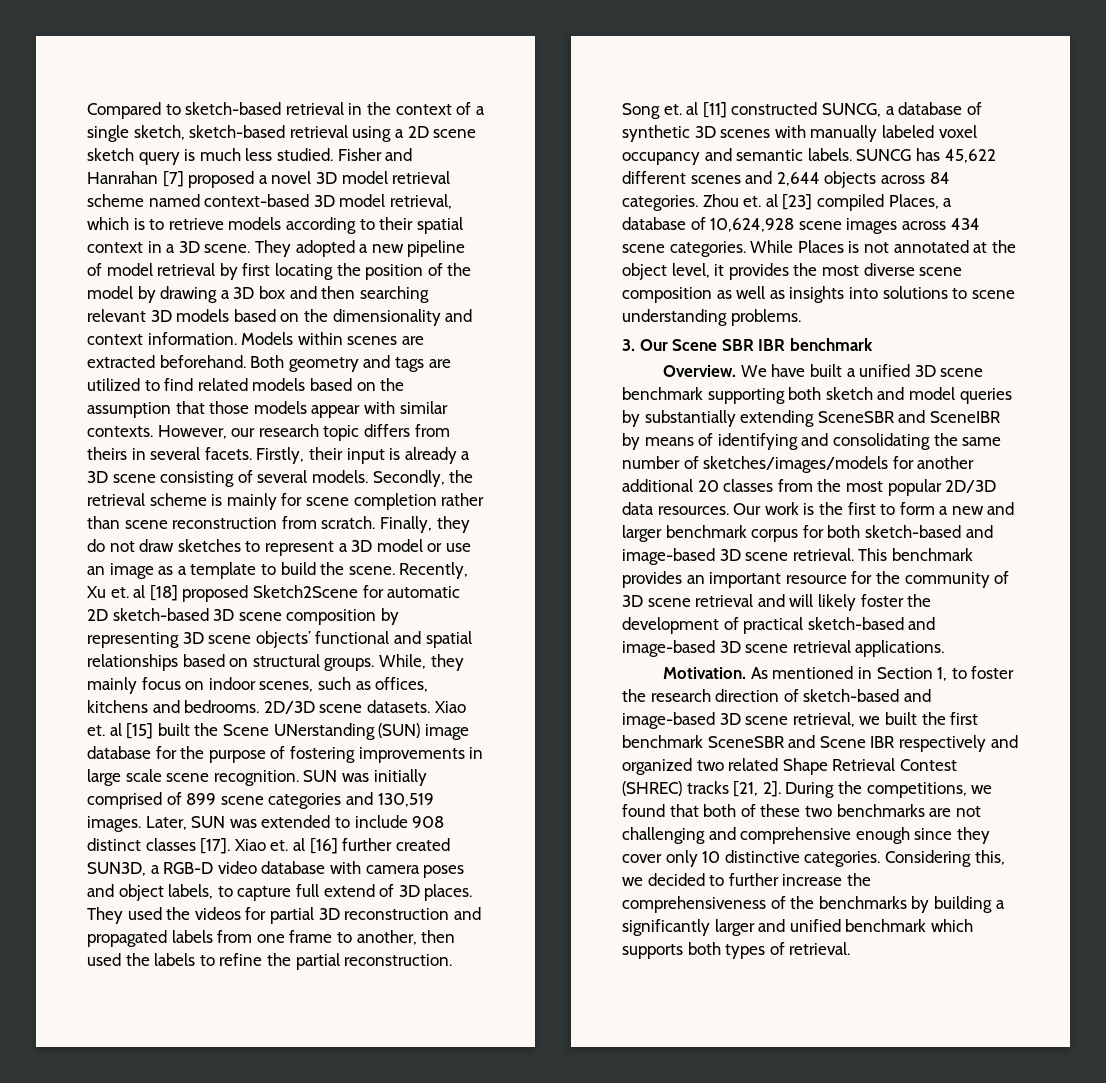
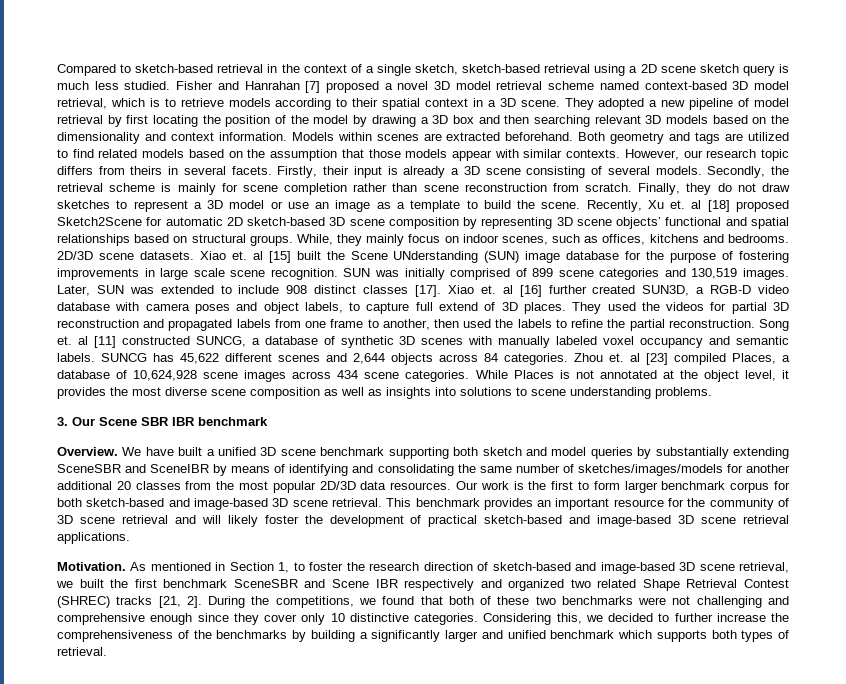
- Xiao et. al [15] built the Scene UNerstanding (SUN) image database for the purpose of fostering improvements in large scale scene recognition.
+ Xiao et. al [15] built the Scene UNderstanding (SUN) image database for the purpose of fostering improvements in large scale scene recognition.
- Our work is the first to form a new and larger benchmark corpus for both sketch-based and image-based 3D scene retrieval.
+ Our work is the first to form larger benchmark corpus for both sketch-based and image-based 3D scene retrieval.
- During the competitions, we found that both of these two benchmarks are not challenging and comprehensive enough since they cover only 10 distinctive categories.
+ During the competitions, we found that both of these two benchmarks were not challenging and comprehensive enough since they cover only 10 distinctive categories.

